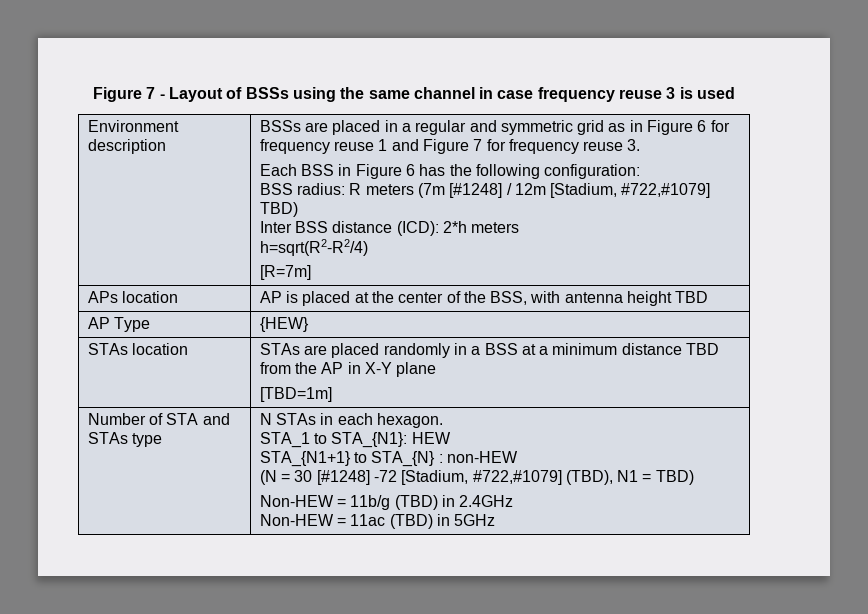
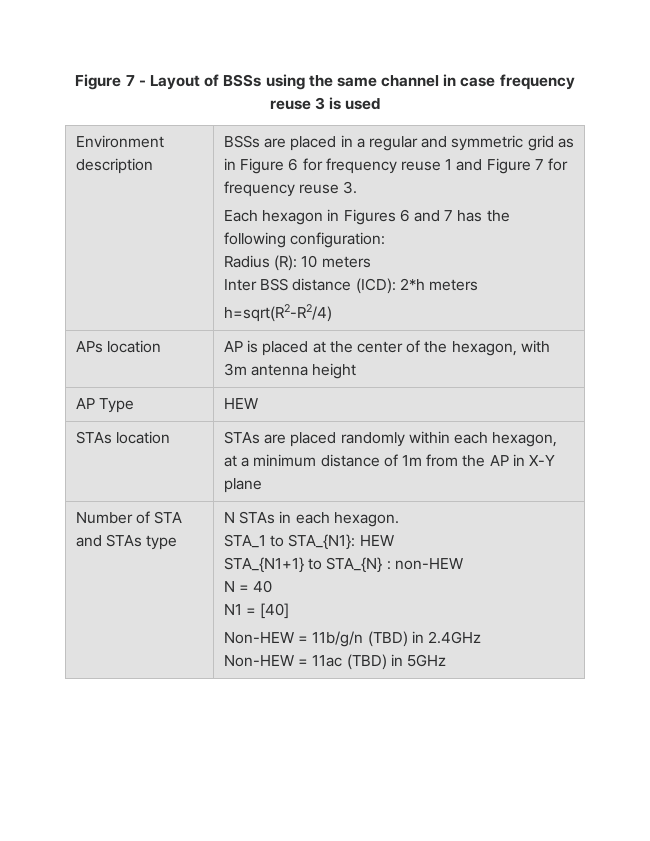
- Each BSS in Figure 6 has the following configuration:
- BSS radius: R meters (7m [#1248] / 12m [Stadium, #722,#1079] TBD)
+ Each hexagon in Figures 6 and 7 has the following configuration:
+ Radius (R): 10 meters
- [R=7m]
- APs location | AP is placed at the center of the BSS, with antenna height TBD
+ APs location | AP is placed at the center of the hexagon, with 3m antenna height
- AP Type | {HEW}
+ AP Type | HEW
- STAs location | STAs are placed randomly in a BSS at a minimum distance TBD from the AP in X-Y plane
- [TBD=1m]
+ STAs location | STAs are placed randomly within each hexagon, at a minimum distance of 1m from the AP in X-Y plane
- (N = 30 [#1248] -72 [Stadium, #722,#1079] (TBD), N1 = TBD)
- Non-HEW = 11b/g (TBD) in 2.4GHz
+ N = 40
+ N1 = [40]
+ Non-HEW = 11b/g/n (TBD) in 2.4GHz

